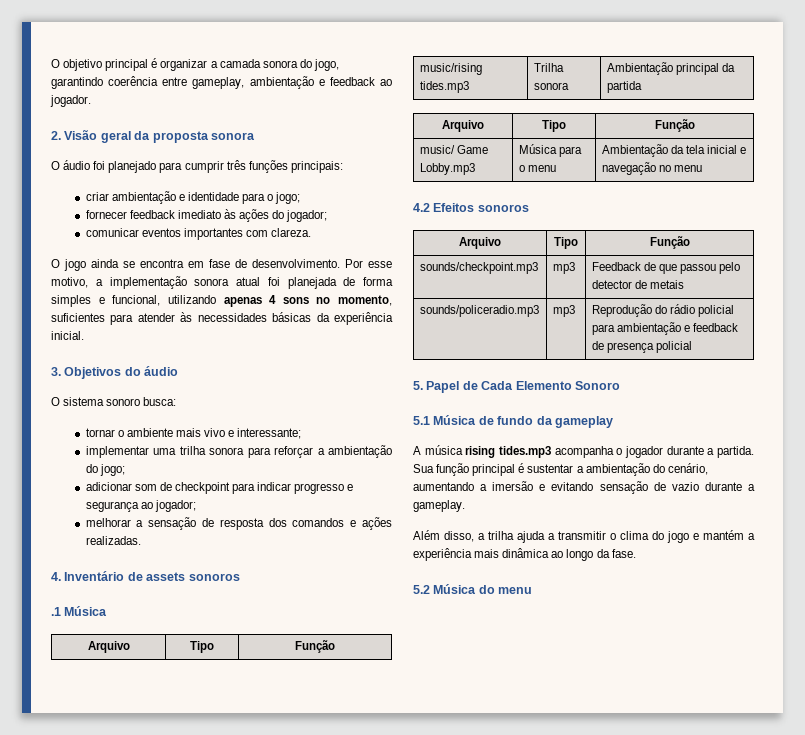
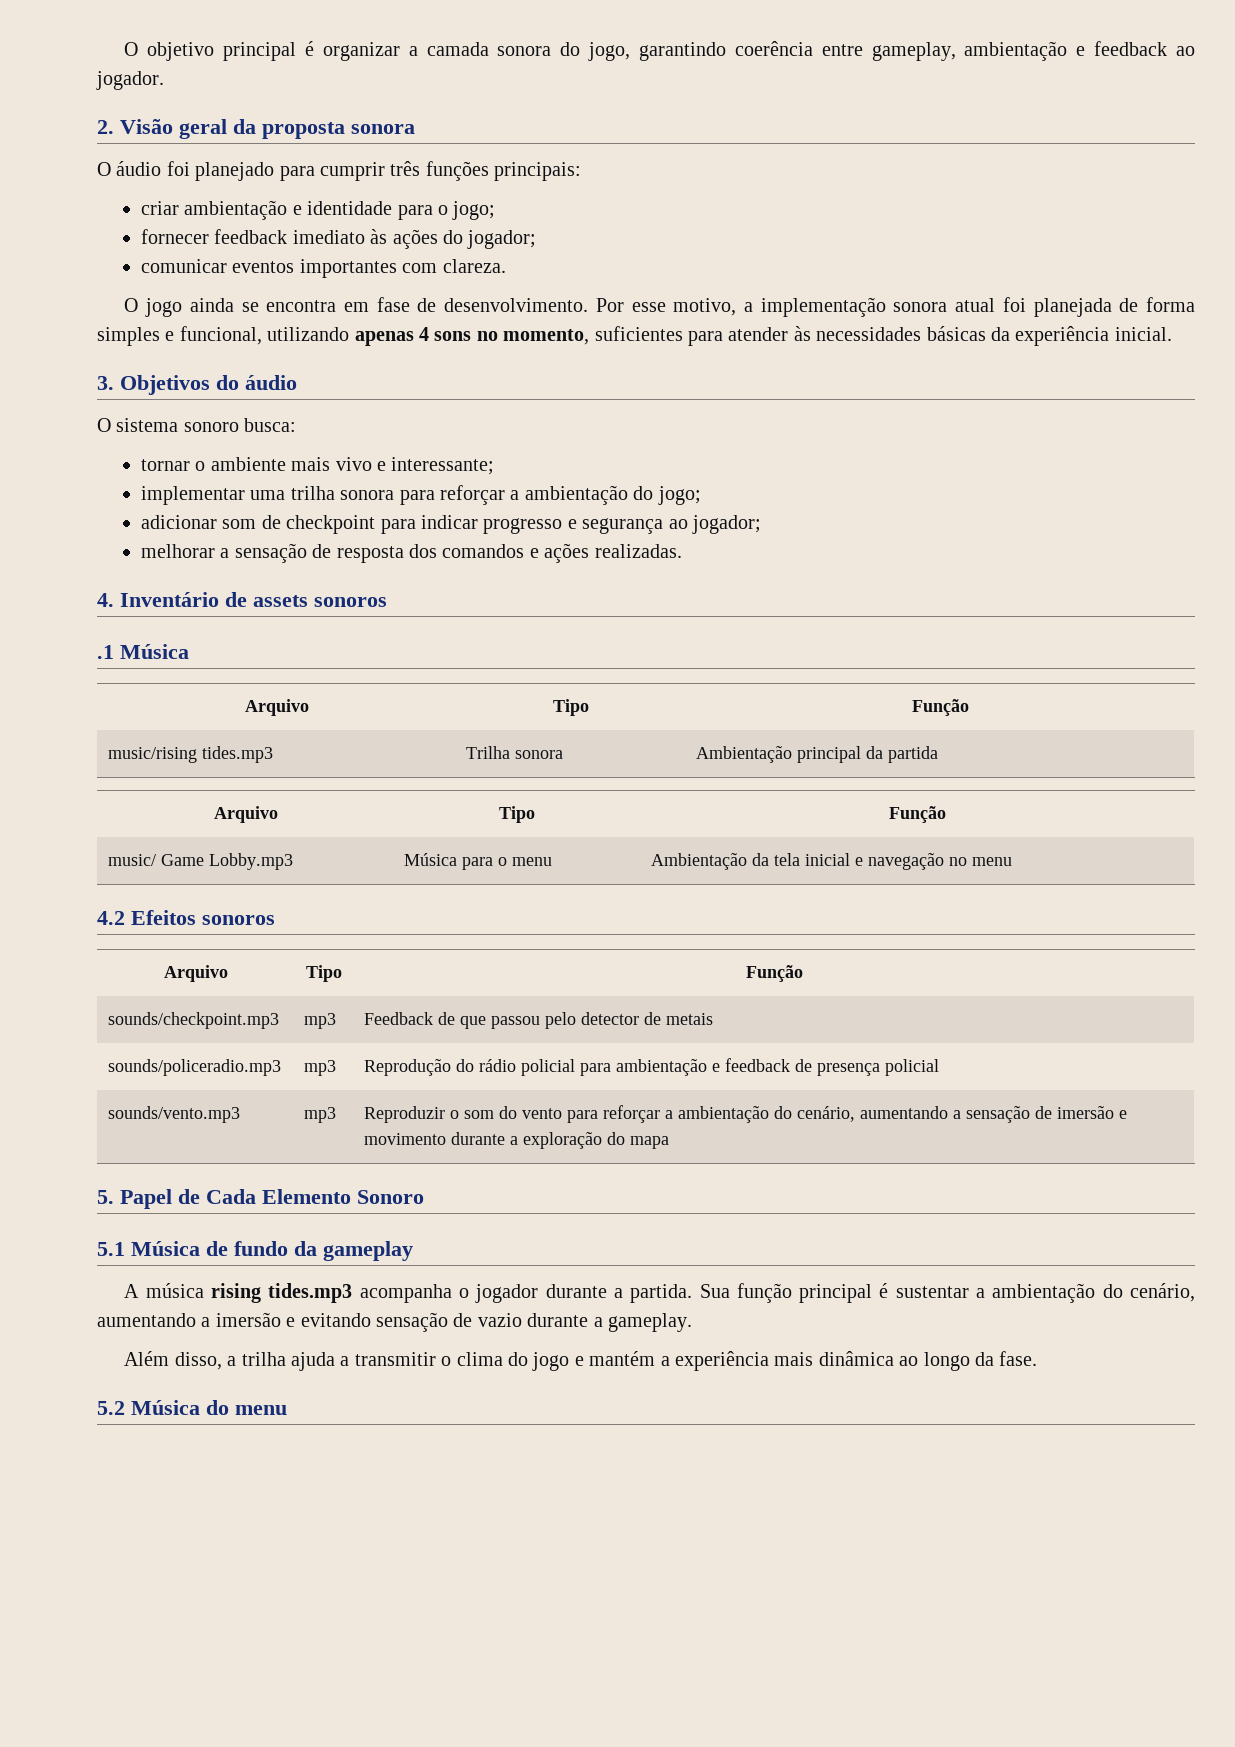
+ sounds/vento.mp3 | mp3 | Reproduzir o som do vento para reforçar a ambientação do cenário, aumentando a sensação de imersão e movimento durante a exploração do mapa

